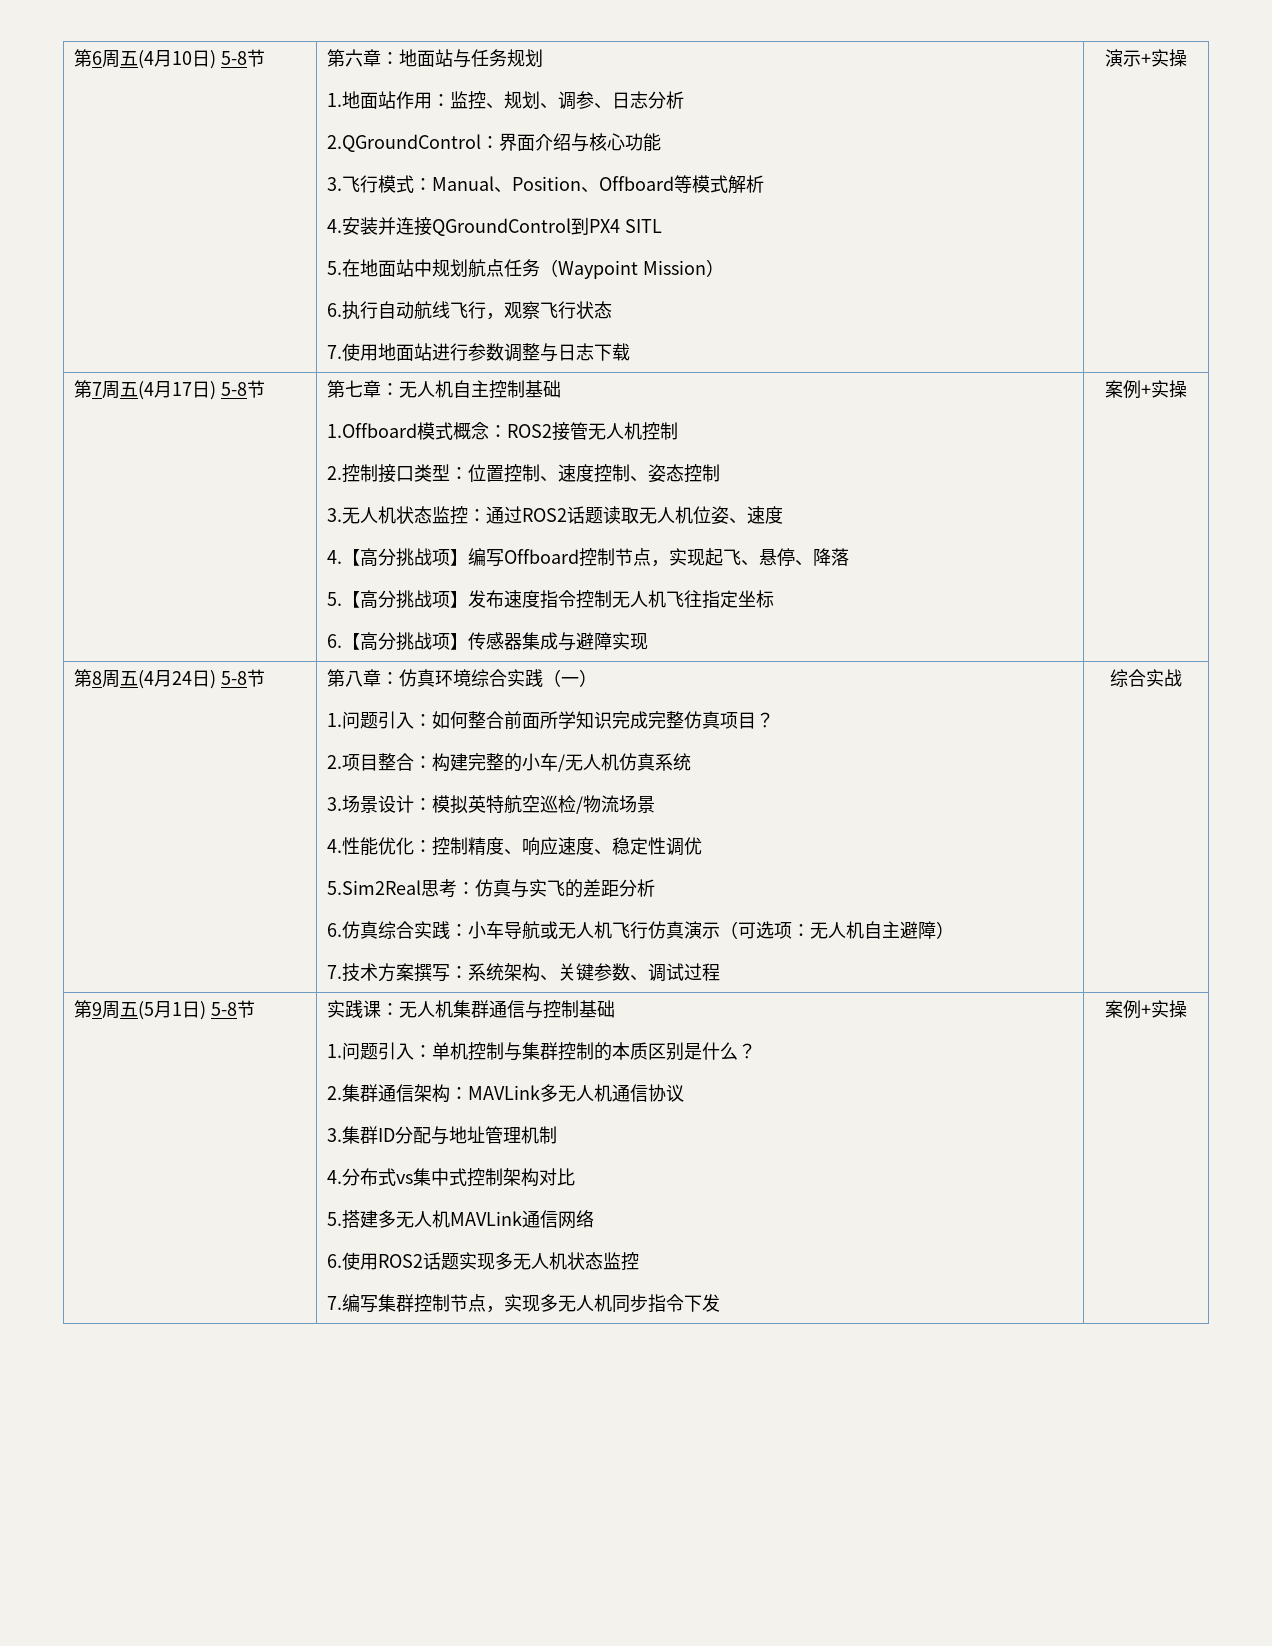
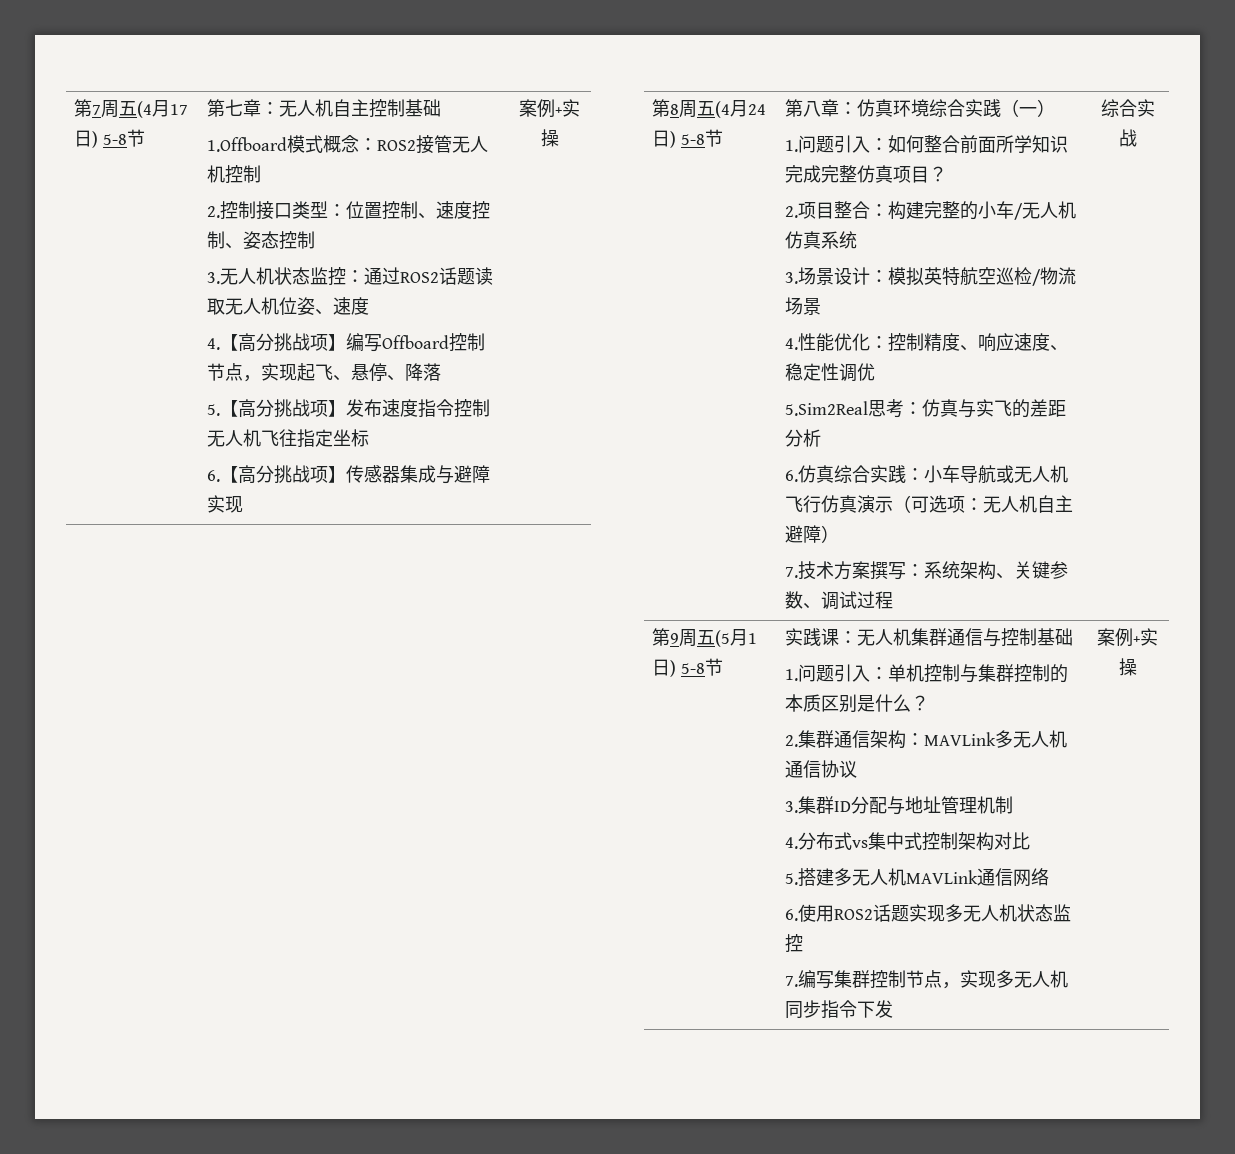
- 第6周五(4月10日) 5-8节 | 第六章：地面站与任务规划
- 1.地面站作用：监控、规划、调参、日志分析
- 2.QGroundControl：界面介绍与核心功能
- 3.飞行模式：Manual、Position、Offboard等模式解析
- 4.安装并连接QGroundControl到PX4 SITL
- 5.在地面站中规划航点任务（Waypoint Mission）
- 6.执行自动航线飞行，观察飞行状态
- 7.使用地面站进行参数调整与日志下载 | 演示+实操

